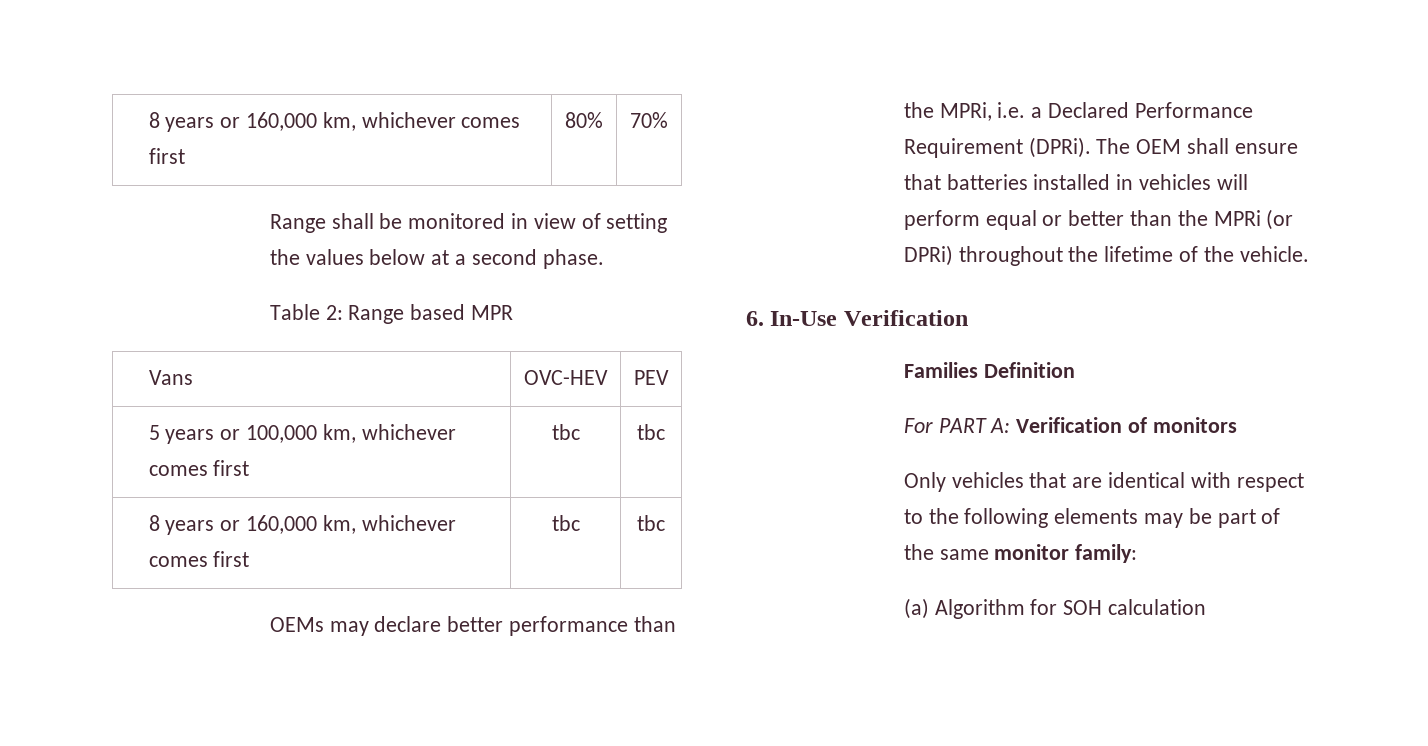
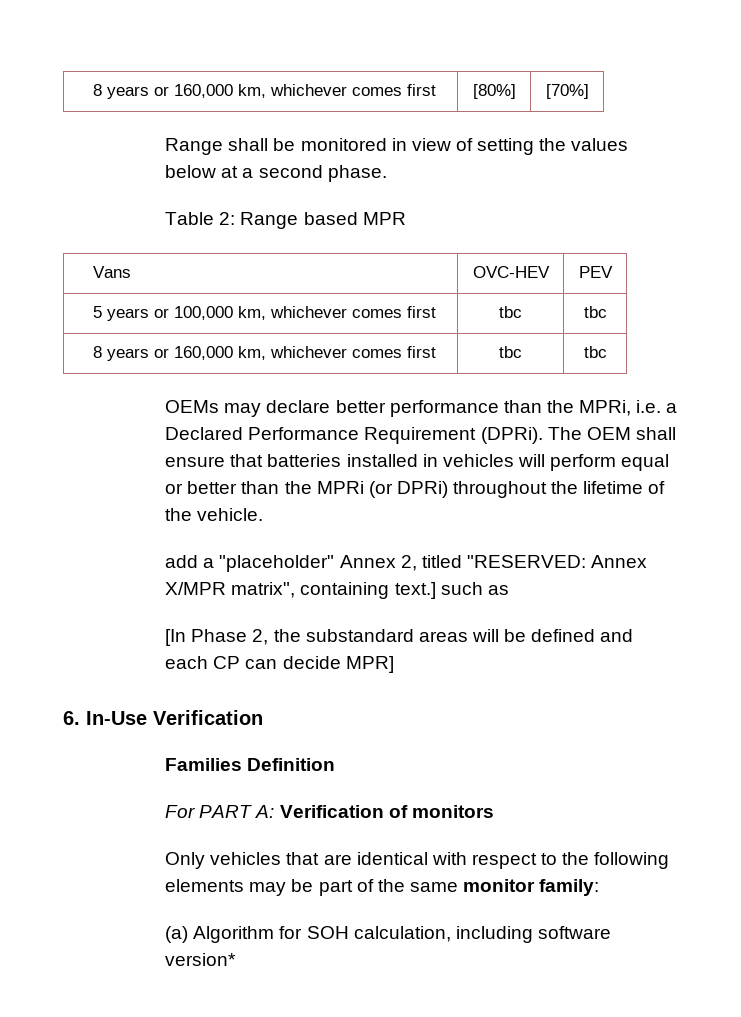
- 8 years or 160,000 km, whichever comes first | 80% | 70%
+ 8 years or 160,000 km, whichever comes first | [80%] | [70%]
+ add a "placeholder" Annex 2, titled "RESERVED: Annex X/MPR matrix", containing text.] such as
+ [In Phase 2, the substandard areas will be defined and each CP can decide MPR]
- (a) Algorithm for SOH calculation
+ (a) Algorithm for SOH calculation, including software version*

